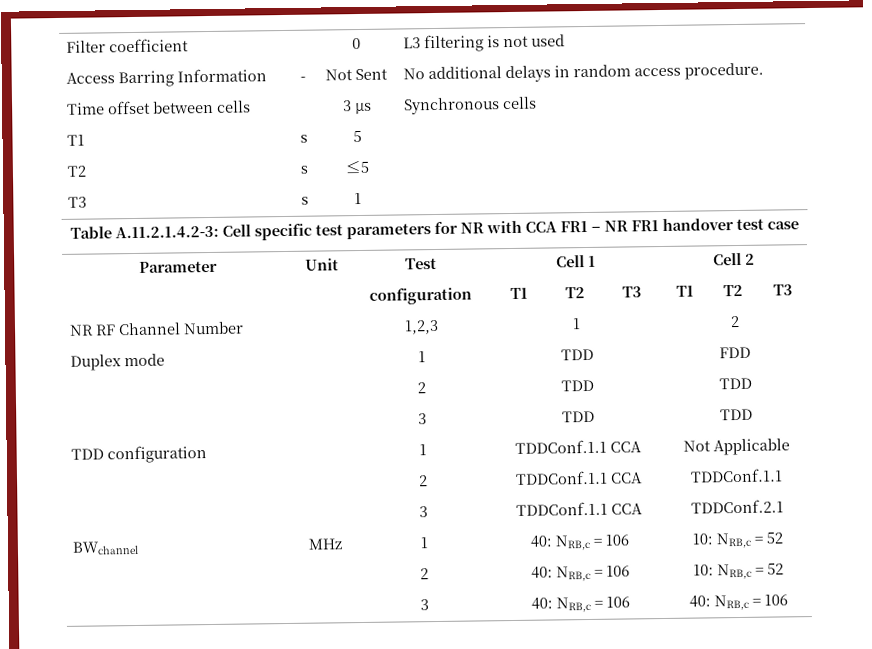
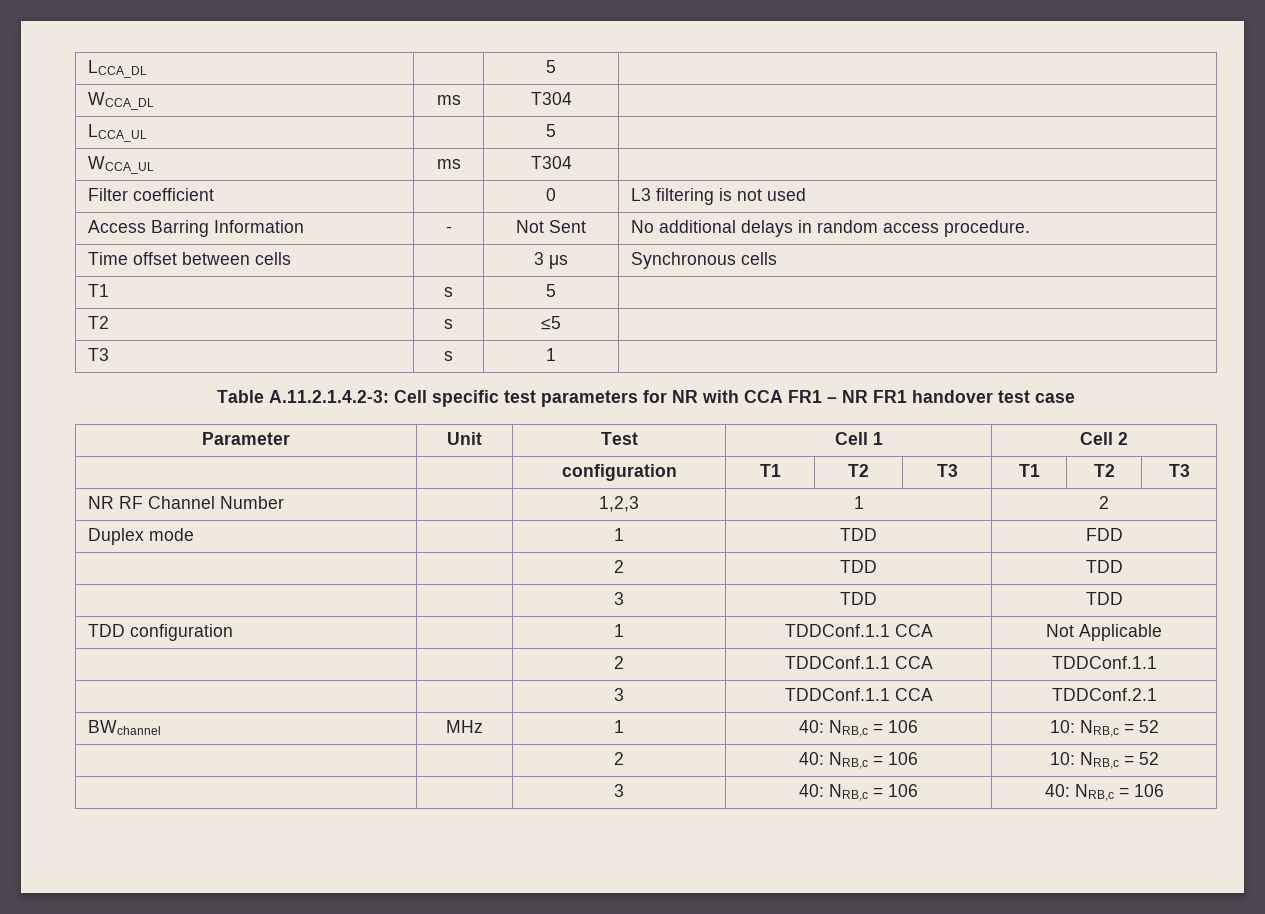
+ LCCA_DL | | 5 |
+ WCCA_DL | ms | T304 |
+ LCCA_UL | | 5 |
+ WCCA_UL | ms | T304 |

